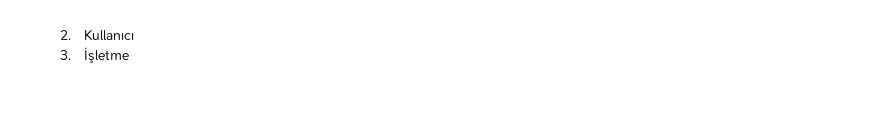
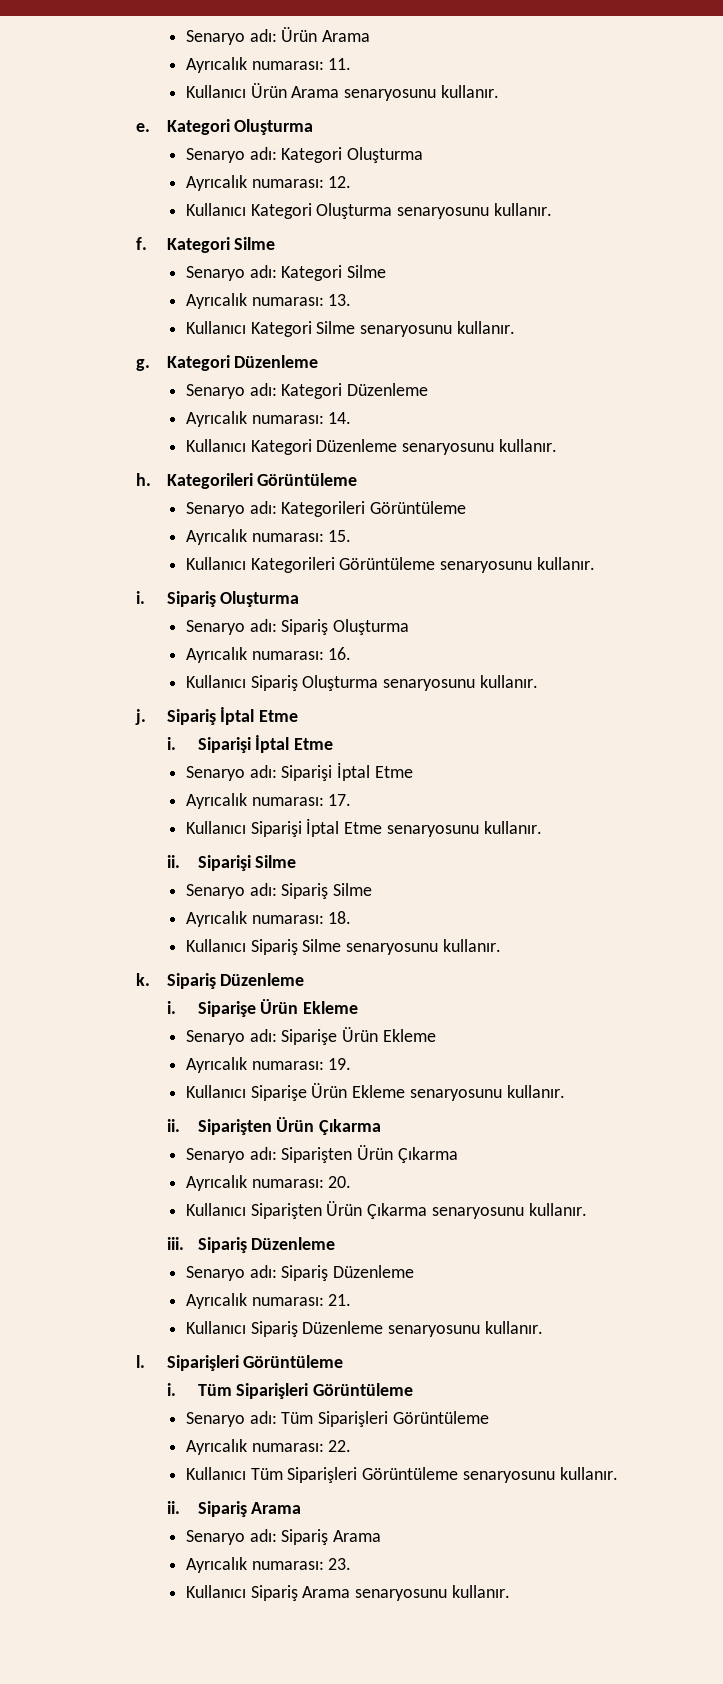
- 2. Kullanıcı
- 3. İşletme
+ Senaryo adı: Ürün Arama
+ Ayrıcalık numarası: 11.
+ Kullanıcı Ürün Arama senaryosunu kullanır.
+ e. Kategori Oluşturma
+ Senaryo adı: Kategori Oluşturma
+ Ayrıcalık numarası: 12.
+ Kullanıcı Kategori Oluşturma senaryosunu kullanır.
+ f. Kategori Silme
+ Senaryo adı: Kategori Silme
+ Ayrıcalık numarası: 13.
+ Kullanıcı Kategori Silme senaryosunu kullanır.
+ g. Kategori Düzenleme
+ Senaryo adı: Kategori Düzenleme
+ Ayrıcalık numarası: 14.
+ Kullanıcı Kategori Düzenleme senaryosunu kullanır.
+ h. Kategorileri Görüntüleme
+ Senaryo adı: Kategorileri Görüntüleme
+ Ayrıcalık numarası: 15.
+ Kullanıcı Kategorileri Görüntüleme senaryosunu kullanır.
+ i. Sipariş Oluşturma
+ Senaryo adı: Sipariş Oluşturma
+ Ayrıcalık numarası: 16.
+ Kullanıcı Sipariş Oluşturma senaryosunu kullanır.
+ j. Sipariş İptal Etme
+ i. Siparişi İptal Etme
+ Senaryo adı: Siparişi İptal Etme
+ Ayrıcalık numarası: 17.
+ Kullanıcı Siparişi İptal Etme senaryosunu kullanır.
+ ii. Siparişi Silme
+ Senaryo adı: Sipariş Silme
+ Ayrıcalık numarası: 18.
+ Kullanıcı Sipariş Silme senaryosunu kullanır.
+ k. Sipariş Düzenleme
+ i. Siparişe Ürün Ekleme
+ Senaryo adı: Siparişe Ürün Ekleme
+ Ayrıcalık numarası: 19.
+ Kullanıcı Siparişe Ürün Ekleme senaryosunu kullanır.
+ ii. Siparişten Ürün Çıkarma
+ Senaryo adı: Siparişten Ürün Çıkarma
+ Ayrıcalık numarası: 20.
+ Kullanıcı Siparişten Ürün Çıkarma senaryosunu kullanır.
+ iii. Sipariş Düzenleme
+ Senaryo adı: Sipariş Düzenleme
+ Ayrıcalık numarası: 21.
+ Kullanıcı Sipariş Düzenleme senaryosunu kullanır.
+ l. Siparişleri Görüntüleme
+ i. Tüm Siparişleri Görüntüleme
+ Senaryo adı: Tüm Siparişleri Görüntüleme
+ Ayrıcalık numarası: 22.
+ Kullanıcı Tüm Siparişleri Görüntüleme senaryosunu kullanır.
+ ii. Sipariş Arama
+ Senaryo adı: Sipariş Arama
+ Ayrıcalık numarası: 23.
+ Kullanıcı Sipariş Arama senaryosunu kullanır.

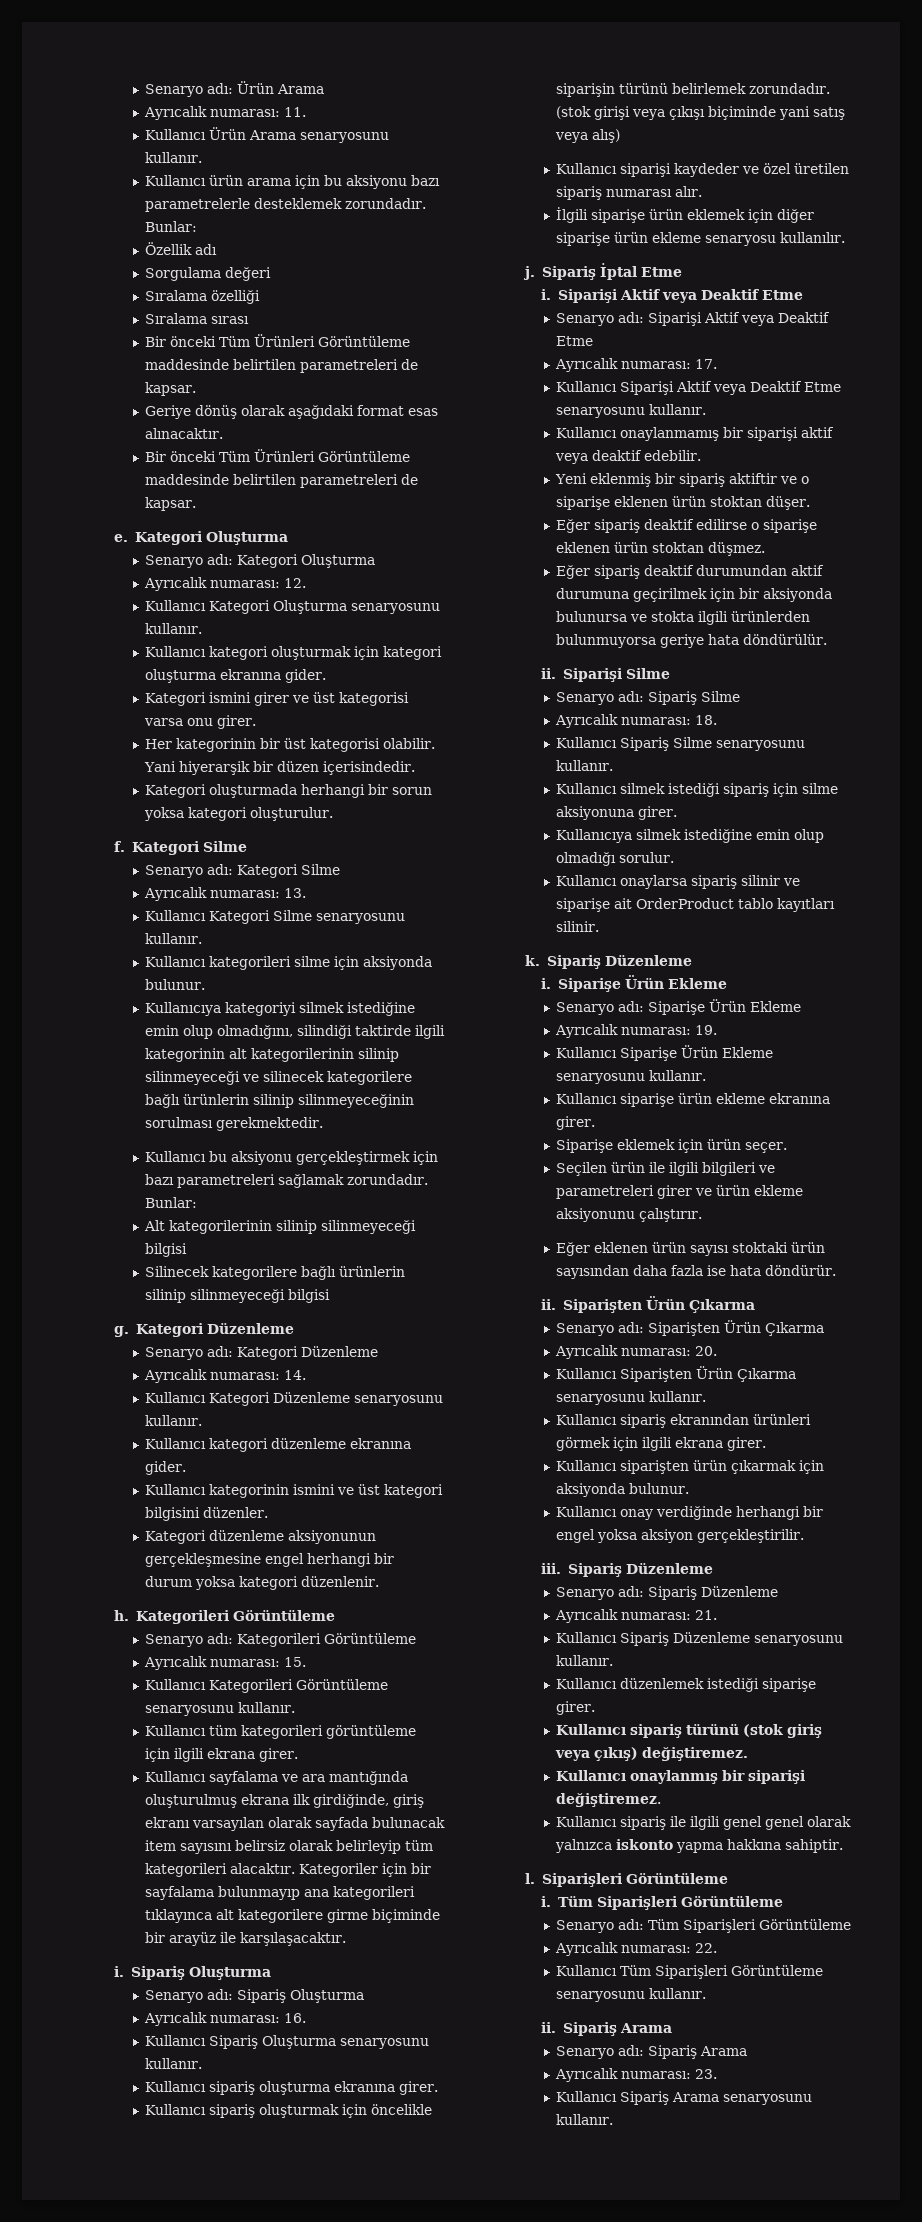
+ Kullanıcı ürün arama için bu aksiyonu bazı parametrelerle desteklemek zorundadır. Bunlar:
+ Özellik adı
+ Sorgulama değeri
+ Sıralama özelliği
+ Sıralama sırası
+ Bir önceki Tüm Ürünleri Görüntüleme maddesinde belirtilen parametreleri de kapsar.
+ Geriye dönüş olarak aşağıdaki format esas alınacaktır.
+ Bir önceki Tüm Ürünleri Görüntüleme maddesinde belirtilen parametreleri de kapsar.
+ Kullanıcı kategori oluşturmak için kategori oluşturma ekranına gider.
+ Kategori ismini girer ve üst kategorisi varsa onu girer.
+ Her kategorinin bir üst kategorisi olabilir. Yani hiyerarşik bir düzen içerisindedir.
+ Kategori oluşturmada herhangi bir sorun yoksa kategori oluşturulur.
+ Kullanıcı kategorileri silme için aksiyonda bulunur.
+ Kullanıcıya kategoriyi silmek istediğine emin olup olmadığını, silindiği taktirde ilgili kategorinin alt kategorilerinin silinip silinmeyeceği ve silinecek kategorilere bağlı ürünlerin silinip silinmeyeceğinin sorulması gerekmektedir.
+ Kullanıcı bu aksiyonu gerçekleştirmek için bazı parametreleri sağlamak zorundadır. Bunlar:
+ Alt kategorilerinin silinip silinmeyeceği bilgisi
+ Silinecek kategorilere bağlı ürünlerin silinip silinmeyeceği bilgisi
+ Kullanıcı kategori düzenleme ekranına gider.
+ Kullanıcı kategorinin ismini ve üst kategori bilgisini düzenler.
+ Kategori düzenleme aksiyonunun gerçekleşmesine engel herhangi bir durum yoksa kategori düzenlenir.
+ Kullanıcı tüm kategorileri görüntüleme için ilgili ekrana girer.
+ Kullanıcı sayfalama ve ara mantığında oluşturulmuş ekrana ilk girdiğinde, giriş ekranı varsayılan olarak sayfada bulunacak item sayısını belirsiz olarak belirleyip tüm kategorileri alacaktır. Kategoriler için bir sayfalama bulunmayıp ana kategorileri tıklayınca alt kategorilere girme biçiminde bir arayüz ile karşılaşacaktır.
+ Kullanıcı sipariş oluşturma ekranına girer.
+ Kullanıcı sipariş oluşturmak için öncelikle siparişin türünü belirlemek zorundadır. (stok girişi veya çıkışı biçiminde yani satış veya alış)
+ Kullanıcı siparişi kaydeder ve özel üretilen sipariş numarası alır.
+ İlgili siparişe ürün eklemek için diğer siparişe ürün ekleme senaryosu kullanılır.
- i. Siparişi İptal Etme
+ i. Siparişi Aktif veya Deaktif Etme
- Senaryo adı: Siparişi İptal Etme
+ Senaryo adı: Siparişi Aktif veya Deaktif Etme
- Kullanıcı Siparişi İptal Etme senaryosunu kullanır.
+ Kullanıcı Siparişi Aktif veya Deaktif Etme senaryosunu kullanır.
+ Kullanıcı onaylanmamış bir siparişi aktif veya deaktif edebilir.
+ Yeni eklenmiş bir sipariş aktiftir ve o siparişe eklenen ürün stoktan düşer.
+ Eğer sipariş deaktif edilirse o siparişe eklenen ürün stoktan düşmez.
+ Eğer sipariş deaktif durumundan aktif durumuna geçirilmek için bir aksiyonda bulunursa ve stokta ilgili ürünlerden bulunmuyorsa geriye hata döndürülür.
+ Kullanıcı silmek istediği sipariş için silme aksiyonuna girer.
+ Kullanıcıya silmek istediğine emin olup olmadığı sorulur.
+ Kullanıcı onaylarsa sipariş silinir ve siparişe ait OrderProduct tablo kayıtları silinir.
+ Kullanıcı siparişe ürün ekleme ekranına girer.
+ Siparişe eklemek için ürün seçer.
+ Seçilen ürün ile ilgili bilgileri ve parametreleri girer ve ürün ekleme aksiyonunu çalıştırır.
+ Eğer eklenen ürün sayısı stoktaki ürün sayısından daha fazla ise hata döndürür.
+ Kullanıcı sipariş ekranından ürünleri görmek için ilgili ekrana girer.
+ Kullanıcı siparişten ürün çıkarmak için aksiyonda bulunur.
+ Kullanıcı onay verdiğinde herhangi bir engel yoksa aksiyon gerçekleştirilir.
+ Kullanıcı düzenlemek istediği siparişe girer.
+ Kullanıcı sipariş türünü (stok giriş veya çıkış) değiştiremez.
+ Kullanıcı onaylanmış bir siparişi değiştiremez.
+ Kullanıcı sipariş ile ilgili genel genel olarak yalnızca iskonto yapma hakkına sahiptir.

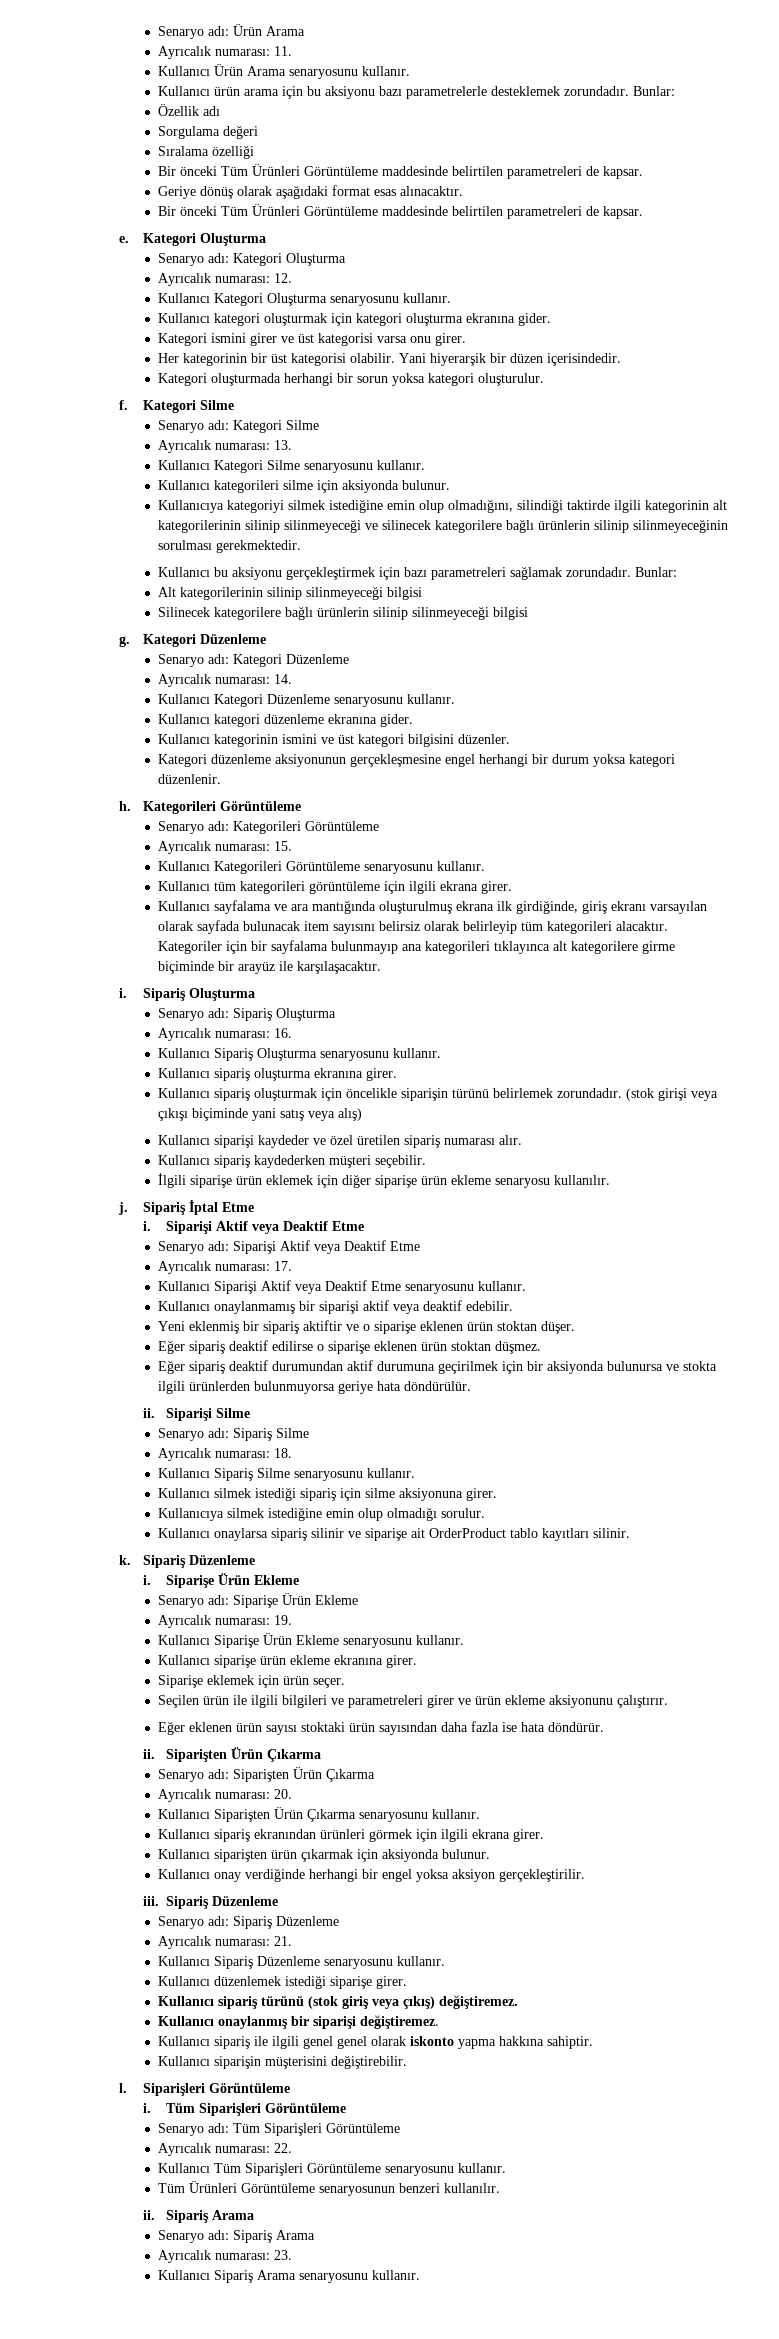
- Sıralama sırası
+ Kullanıcı sipariş kaydederken müşteri seçebilir.
- Kullanıcı sipariş ile ilgili genel genel olarak yalnızca iskonto yapma hakkına sahiptir.
+ Kullanıcı sipariş ile ilgili genel genel olarak iskonto yapma hakkına sahiptir.
+ Kullanıcı siparişin müşterisini değiştirebilir.
+ Tüm Ürünleri Görüntüleme senaryosunun benzeri kullanılır.

